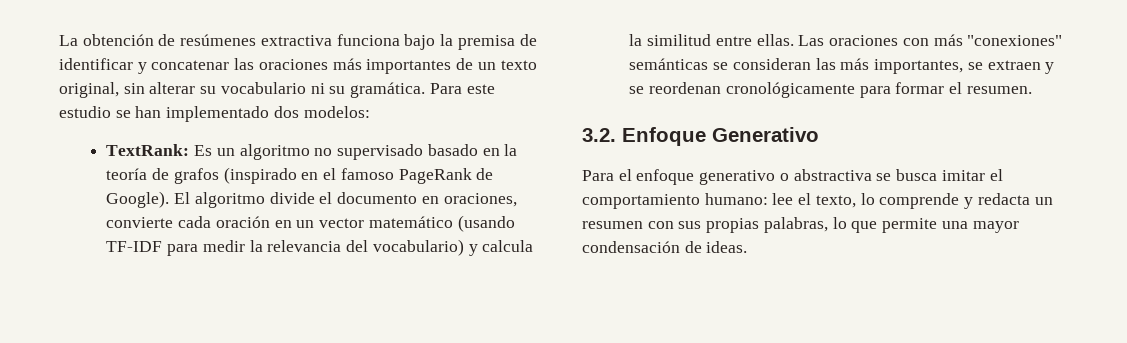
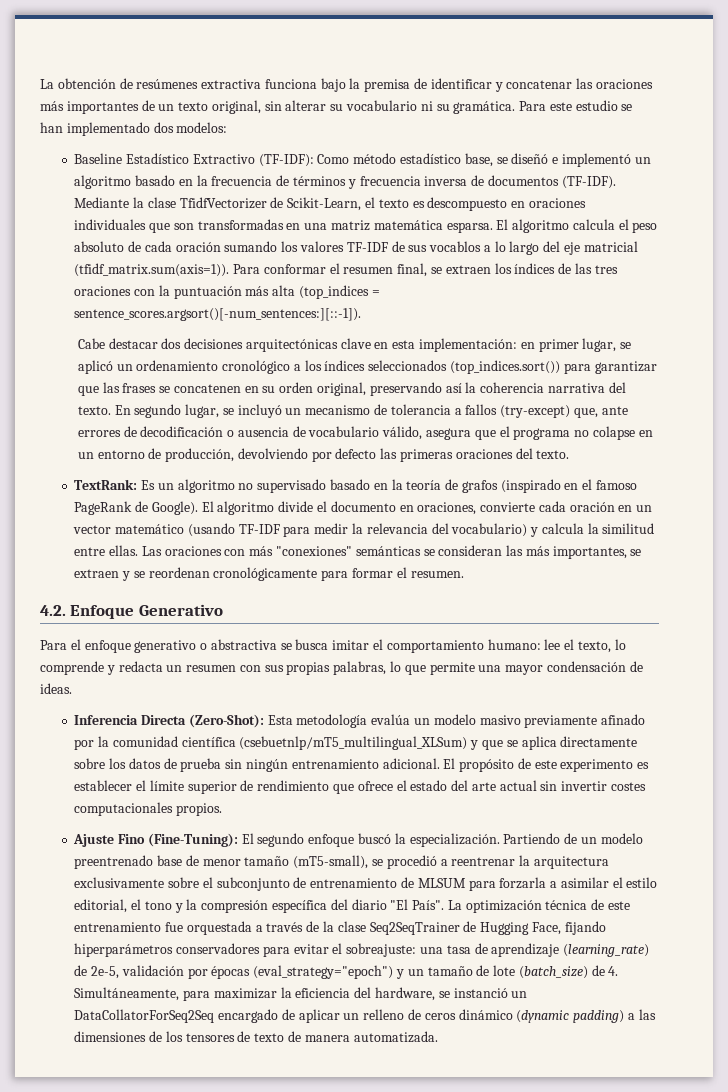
+ Baseline Estadístico Extractivo (TF-IDF): Como método estadístico base, se diseñó e implementó un algoritmo basado en la frecuencia de términos y frecuencia inversa de documentos (TF-IDF). Mediante la clase TfidfVectorizer de Scikit-Learn, el texto es descompuesto en oraciones individuales que son transformadas en una matriz matemática esparsa. El algoritmo calcula el peso absoluto de cada oración sumando los valores TF-IDF de sus vocablos a lo largo del eje matricial (tfidf_matrix.sum(axis=1)). Para conformar el resumen final, se extraen los índices de las tres oraciones con la puntuación más alta (top_indices = sentence_scores.argsort()[-num_sentences:][::-1]).
+ Cabe destacar dos decisiones arquitectónicas clave en esta implementación: en primer lugar, se aplicó un ordenamiento cronológico a los índices seleccionados (top_indices.sort()) para garantizar que las frases se concatenen en su orden original, preservando así la coherencia narrativa del texto. En segundo lugar, se incluyó un mecanismo de tolerancia a fallos (try-except) que, ante errores de decodificación o ausencia de vocabulario válido, asegura que el programa no colapse en un entorno de producción, devolviendo por defecto las primeras oraciones del texto.
- 3.2. Enfoque Generativo
+ 4.2. Enfoque Generativo
+ Inferencia Directa (Zero-Shot): Esta metodología evalúa un modelo masivo previamente afinado por la comunidad científica (csebuetnlp/mT5_multilingual_XLSum) y que se aplica directamente sobre los datos de prueba sin ningún entrenamiento adicional. El propósito de este experimento es establecer el límite superior de rendimiento que ofrece el estado del arte actual sin invertir costes computacionales propios.
+ Ajuste Fino (Fine-Tuning): El segundo enfoque buscó la especialización. Partiendo de un modelo preentrenado base de menor tamaño (mT5-small), se procedió a reentrenar la arquitectura exclusivamente sobre el subconjunto de entrenamiento de MLSUM para forzarla a asimilar el estilo editorial, el tono y la compresión específica del diario "El País". La optimización técnica de este entrenamiento fue orquestada a través de la clase Seq2SeqTrainer de Hugging Face, fijando hiperparámetros conservadores para evitar el sobreajuste: una tasa de aprendizaje (learning_rate) de 2e-5, validación por épocas (eval_strategy="epoch") y un tamaño de lote (batch_size) de 4. Simultáneamente, para maximizar la eficiencia del hardware, se instanció un DataCollatorForSeq2Seq encargado de aplicar un relleno de ceros dinámico (dynamic padding) a las dimensiones de los tensores de texto de manera automatizada.

